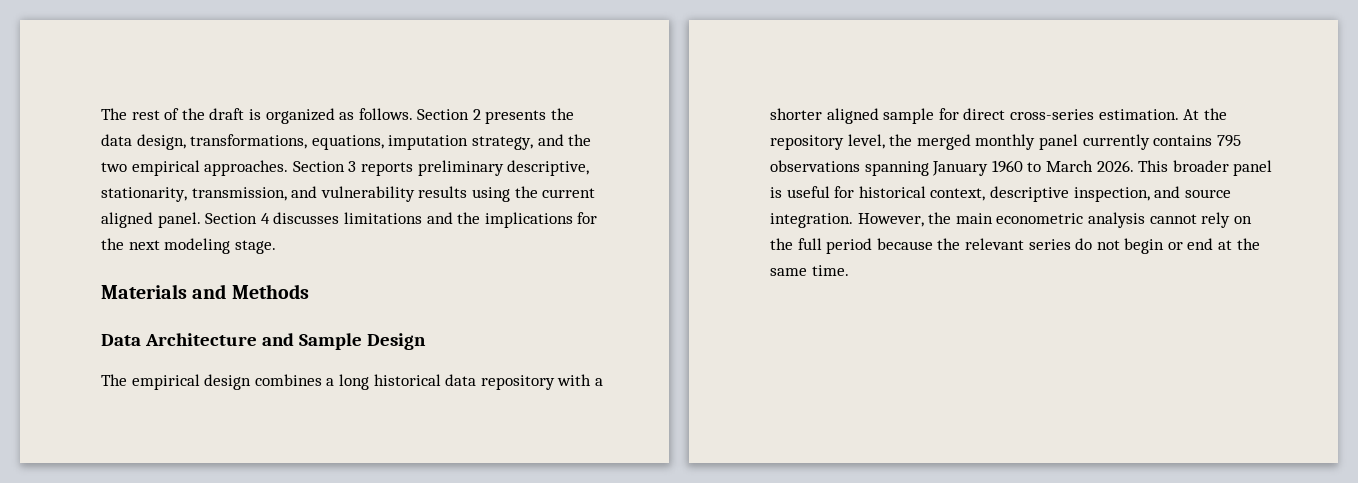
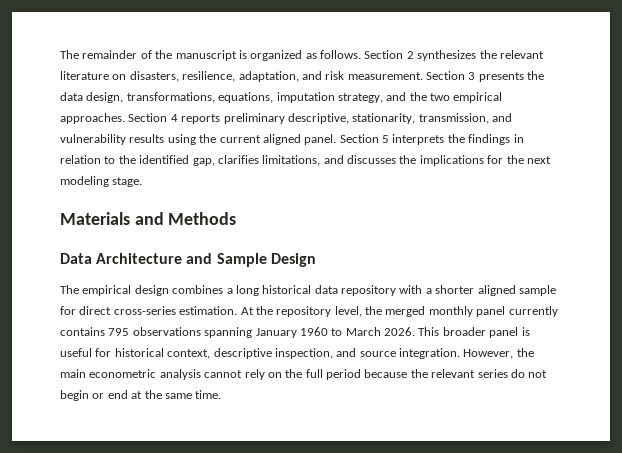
- The rest of the draft is organized as follows.
+ The remainder of the manuscript is organized as follows.
- Section 2 presents the data design, transformations, equations, imputation strategy, and the two empirical approaches.
+ Section 2 synthesizes the relevant literature on disasters, resilience, adaptation, and risk measurement. Section 3 presents the data design, transformations, equations, imputation strategy, and the two empirical approaches.
- Section 3 reports preliminary descriptive, stationarity, transmission, and vulnerability results using the current aligned panel.
+ Section 4 reports preliminary descriptive, stationarity, transmission, and vulnerability results using the current aligned panel.
- Section 4 discusses limitations and the implications for the next modeling stage.
+ Section 5 interprets the findings in relation to the identified gap, clarifies limitations, and discusses the implications for the next modeling stage.

